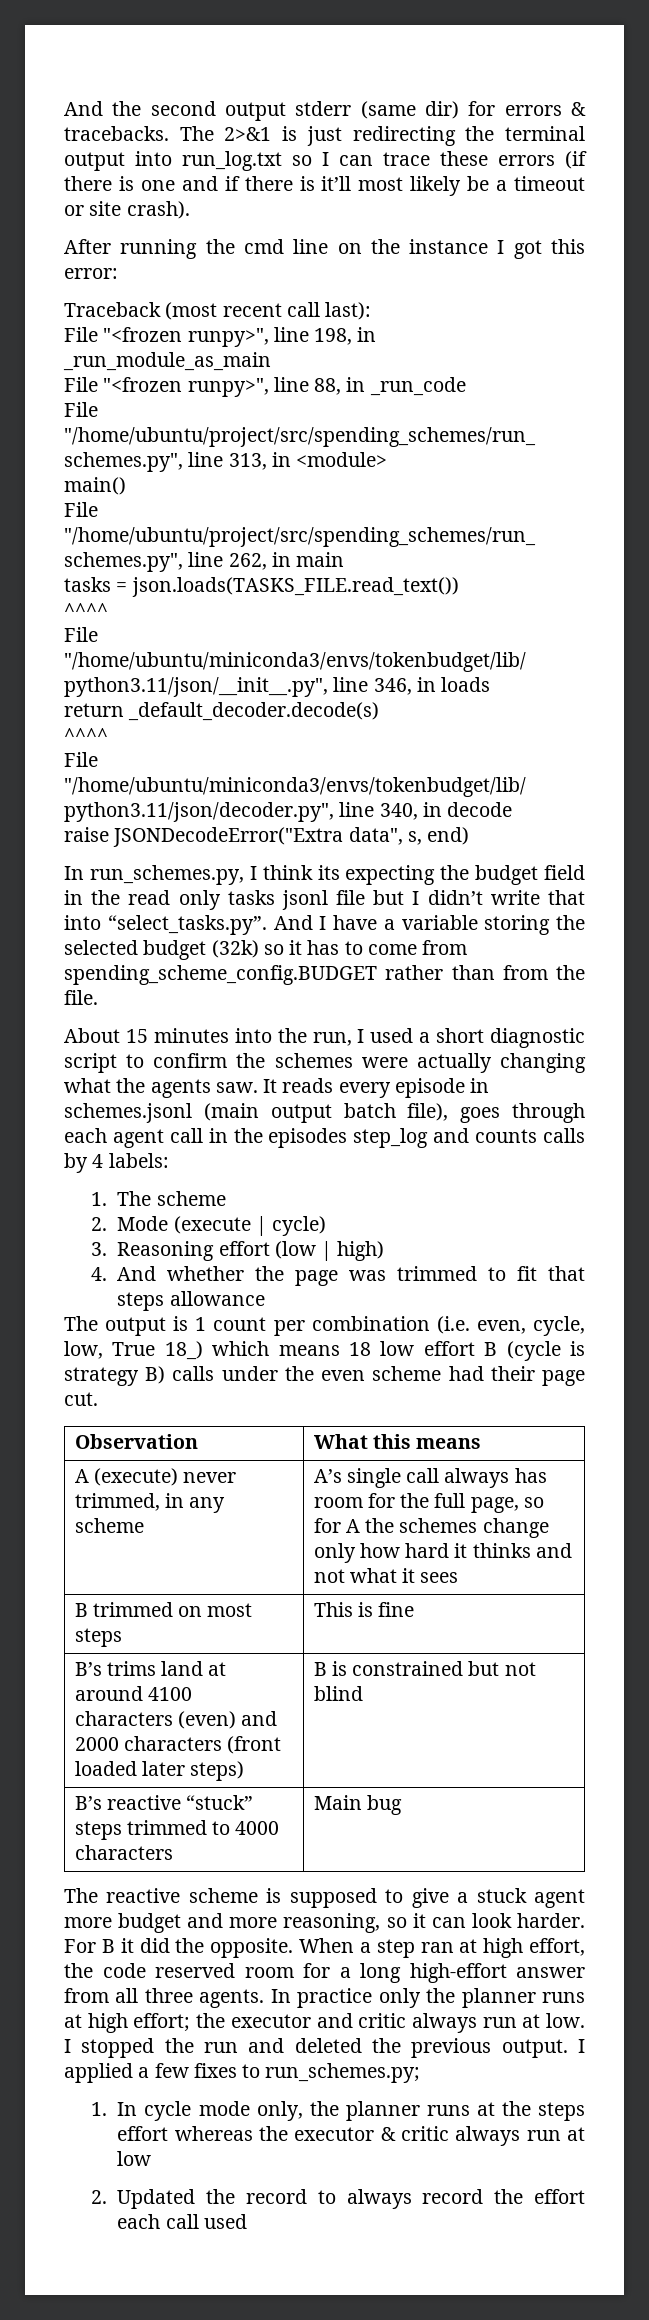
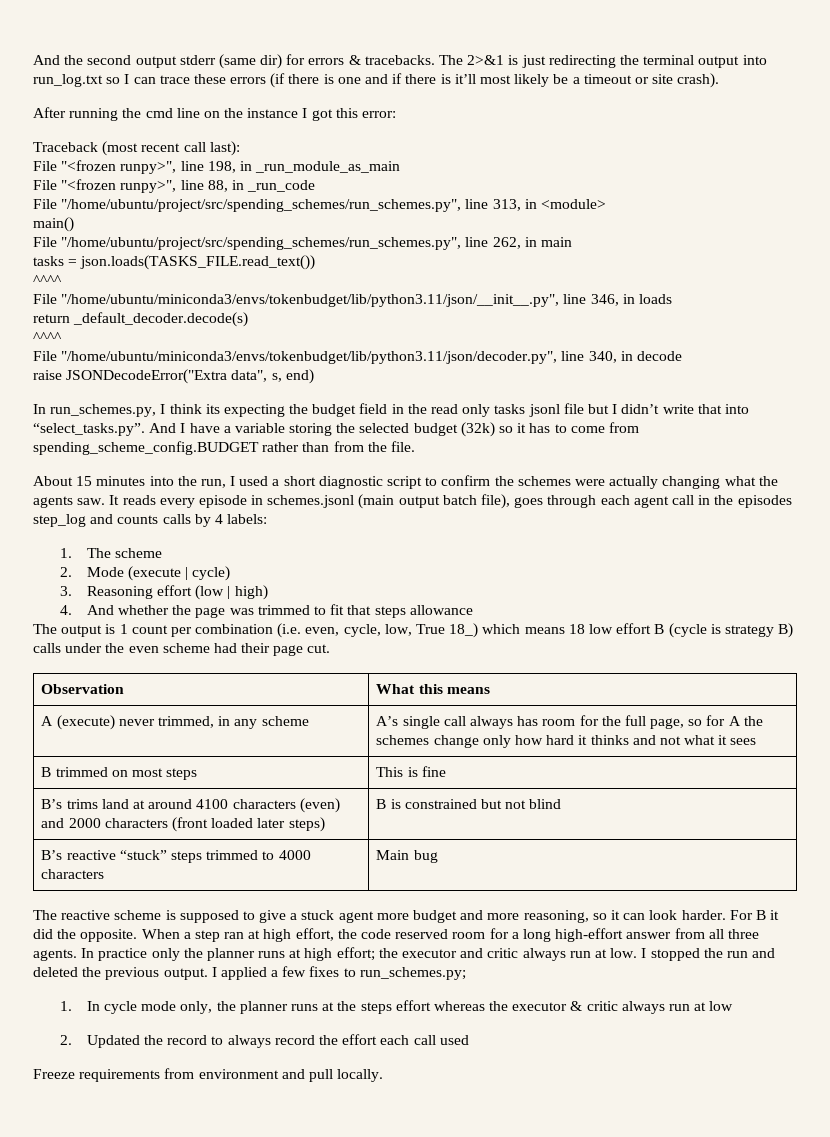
+ Freeze requirements from environment and pull locally.

